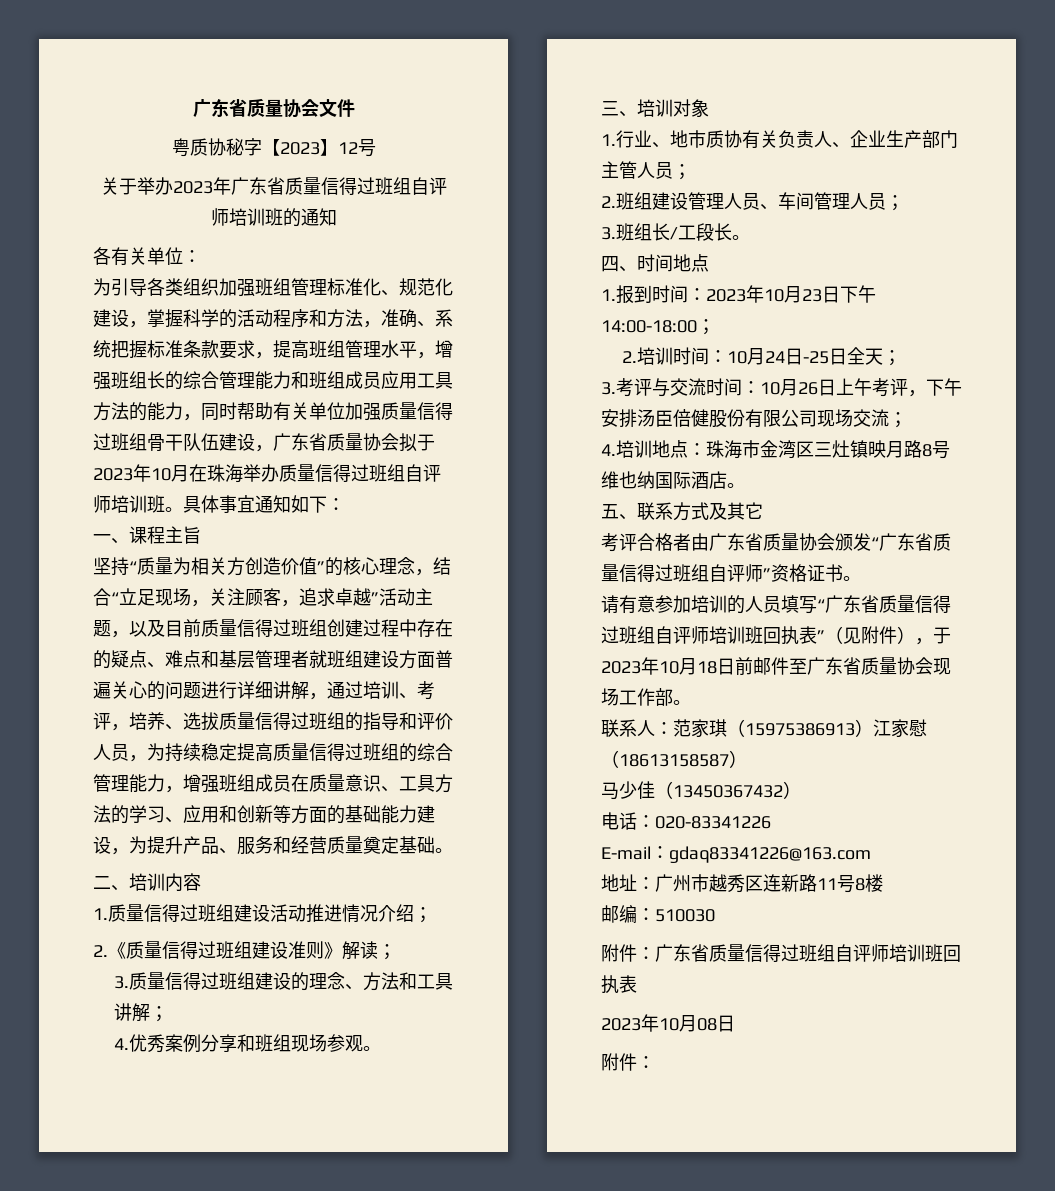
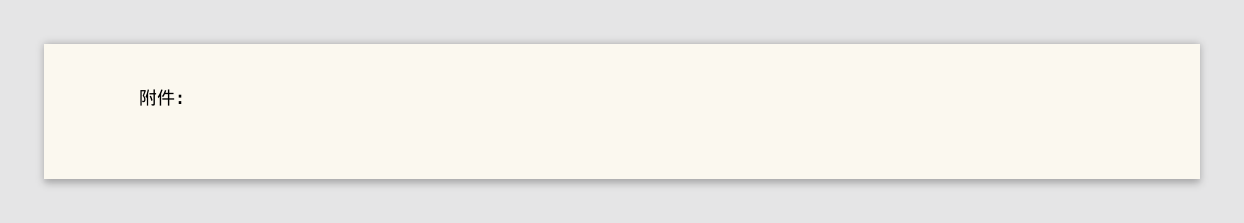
- 广东省质量协会文件
- 粤质协秘字【2023】12号
- 关于举办2023年广东省质量信得过班组自评师培训班的通知
- 各有关单位：
- 为引导各类组织加强班组管理标准化、规范化建设，掌握科学的活动程序和方法，准确、系统把握标准条款要求，提高班组管理水平，增强班组长的综合管理能力和班组成员应用工具方法的能力，同时帮助有关单位加强质量信得过班组骨干队伍建设，广东省质量协会拟于2023年10月在珠海举办质量信得过班组自评师培训班。具体事宜通知如下：
- 一、课程主旨
- 坚持“质量为相关方创造价值”的核心理念，结合“立足现场，关注顾客，追求卓越”活动主题，以及目前质量信得过班组创建过程中存在的疑点、难点和基层管理者就班组建设方面普遍关心的问题进行详细讲解，通过培训、考评，培养、选拔质量信得过班组的指导和评价人员，为持续稳定提高质量信得过班组的综合管理能力，增强班组成员在质量意识、工具方法的学习、应用和创新等方面的基础能力建设，为提升产品、服务和经营质量奠定基础。
- 二、培训内容
- 1.质量信得过班组建设活动推进情况介绍；
- 2.《质量信得过班组建设准则》解读；
- 3.质量信得过班组建设的理念、方法和工具讲解；
- 4.优秀案例分享和班组现场参观。
- 三、培训对象
- 1.行业、地市质协有关负责人、企业生产部门主管人员；
- 2.班组建设管理人员、车间管理人员；
- 3.班组长/工段长。
- 四、时间地点
- 1.报到时间：2023年10月23日下午14:00-18:00；
- 2.培训时间：10月24日-25日全天；
- 3.考评与交流时间：10月26日上午考评，下午安排汤臣倍健股份有限公司现场交流；
- 4.培训地点：珠海市金湾区三灶镇映月路8号维也纳国际酒店。
- 五、联系方式及其它
- 考评合格者由广东省质量协会颁发“广东省质量信得过班组自评师”资格证书。
- 请有意参加培训的人员填写“广东省质量信得过班组自评师培训班回执表”（见附件），于2023年10月18日前邮件至广东省质量协会现场工作部。
- 联系人：范家琪（15975386913）江家慰（18613158587）
- 马少佳（13450367432）
- 电话：020-83341226
- E-mail：gdaq83341226@163.com
- 地址：广州市越秀区连新路11号8楼
- 邮编：510030
- 附件：广东省质量信得过班组自评师培训班回执表
- 2023年10月08日

